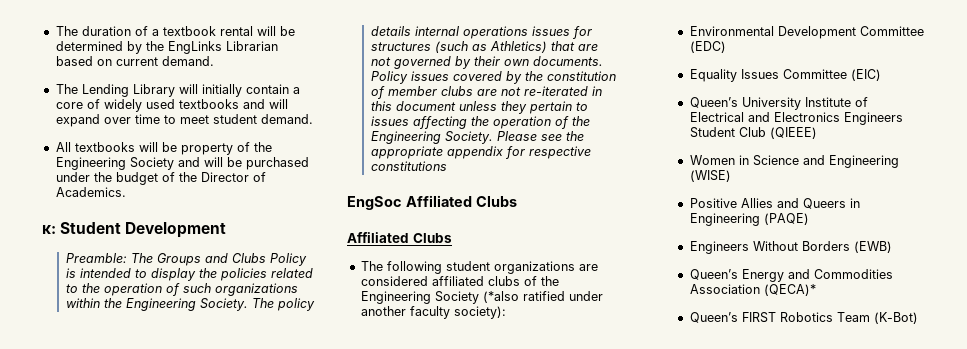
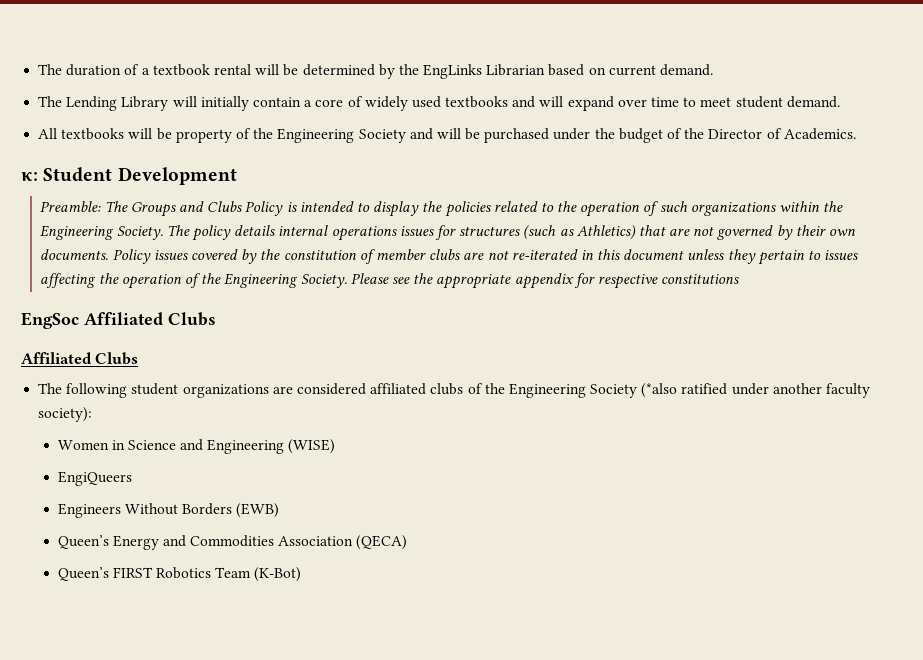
- Environmental Development Committee (EDC)
- Equality Issues Committee (EIC)
- Queen’s University Institute of Electrical and Electronics Engineers Student Club (QIEEE)
- Positive Allies and Queers in Engineering (PAQE)
+ EngiQueers
- Queen’s Energy and Commodities Association (QECA)*
+ Queen’s Energy and Commodities Association (QECA)

